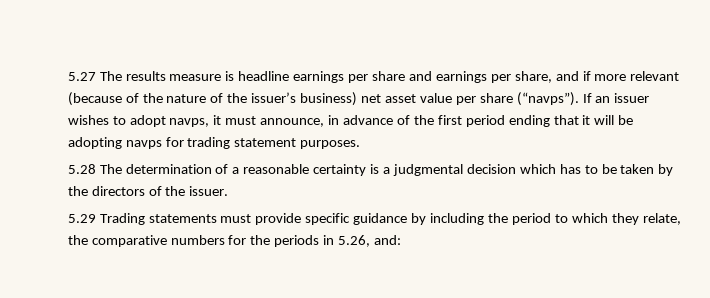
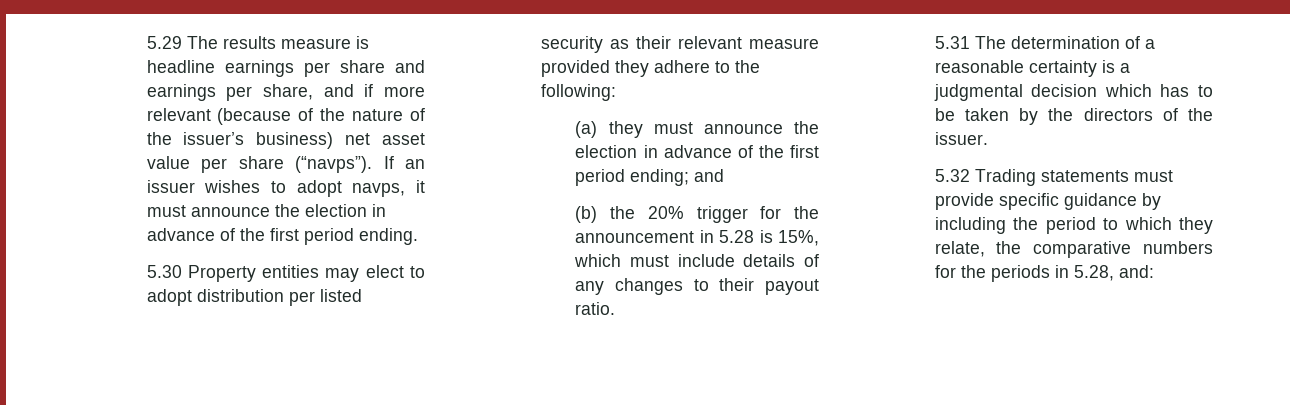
- 5.27 The results measure is headline earnings per share and earnings per share, and if more relevant (because of the nature of the issuer’s business) net asset value per share (“navps”).
+ 5.29 The results measure is headline earnings per share and earnings per share, and if more relevant (because of the nature of the issuer’s business) net asset value per share (“navps”).
- If an issuer wishes to adopt navps, it must announce, in advance of the first period ending that it will be adopting navps for trading statement purposes.
- 5.28 The determination of a reasonable certainty is a judgmental decision which has to be taken by the directors of the issuer.
+ If an issuer wishes to adopt navps, it must announce the election in advance of the first period ending.
+ 5.30 Property entities may elect to adopt distribution per listed security as their relevant measure provided they adhere to the following:
+ (a) they must announce the election in advance of the first period ending; and
+ (b) the 20% trigger for the announcement in 5.28 is 15%, which must include details of any changes to their payout ratio.
+ 5.31 The determination of a reasonable certainty is a judgmental decision which has to be taken by the directors of the issuer.
- 5.29 Trading statements must provide specific guidance by including the period to which they relate, the comparative numbers for the periods in 5.26, and:
+ 5.32 Trading statements must provide specific guidance by including the period to which they relate, the comparative numbers for the periods in 5.28, and:

